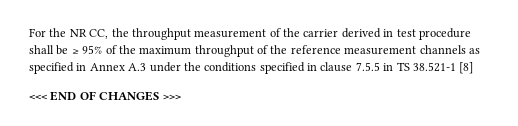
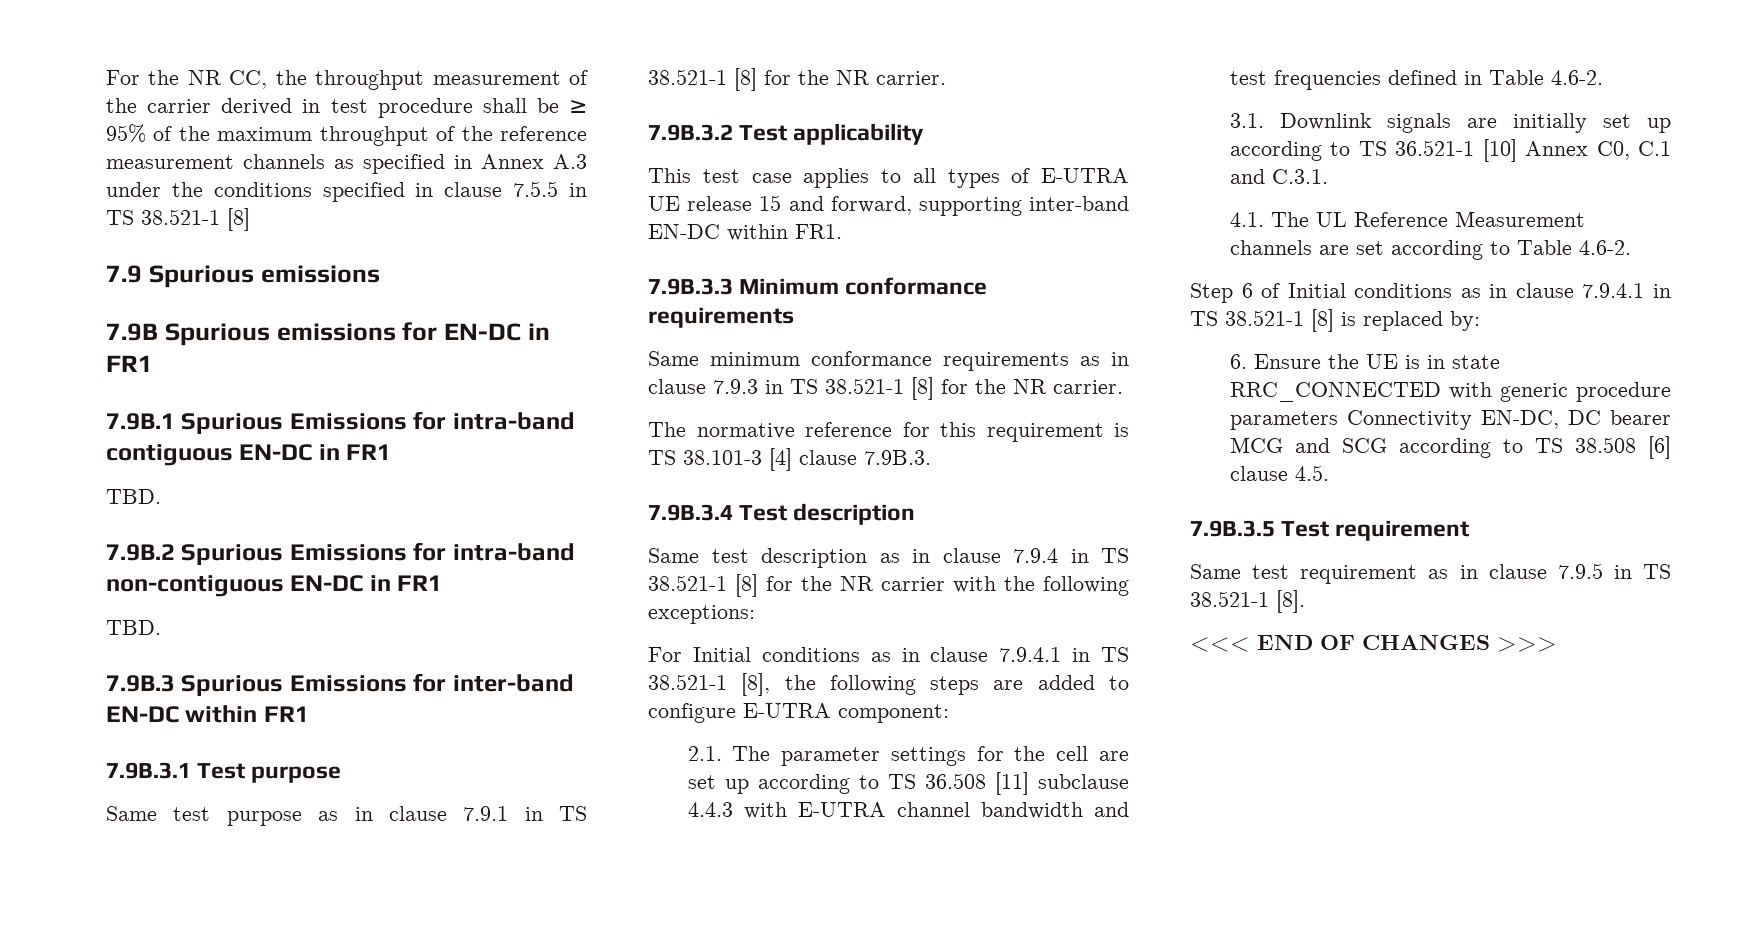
+ 7.9 Spurious emissions
+ 7.9B Spurious emissions for EN-DC in FR1
+ 7.9B.1 Spurious Emissions for intra-band contiguous EN-DC in FR1
+ TBD.
+ 7.9B.2 Spurious Emissions for intra-band non-contiguous EN-DC in FR1
+ TBD.
+ 7.9B.3 Spurious Emissions for inter-band EN-DC within FR1
+ 7.9B.3.1 Test purpose
+ Same test purpose as in clause 7.9.1 in TS 38.521-1 [8] for the NR carrier.
+ 7.9B.3.2 Test applicability
+ This test case applies to all types of E-UTRA UE release 15 and forward, supporting inter-band EN-DC within FR1.
+ 7.9B.3.3 Minimum conformance requirements
+ Same minimum conformance requirements as in clause 7.9.3 in TS 38.521-1 [8] for the NR carrier.
+ The normative reference for this requirement is TS 38.101-3 [4] clause 7.9B.3.
+ 7.9B.3.4 Test description
+ Same test description as in clause 7.9.4 in TS 38.521-1 [8] for the NR carrier with the following exceptions:
+ For Initial conditions as in clause 7.9.4.1 in TS 38.521-1 [8], the following steps are added to configure E-UTRA component:
+ 2.1. The parameter settings for the cell are set up according to TS 36.508 [11] subclause 4.4.3 with E-UTRA channel bandwidth and test frequencies defined in Table 4.6-2.
+ 3.1. Downlink signals are initially set up according to TS 36.521-1 [10] Annex C0, C.1 and C.3.1.
+ 4.1. The UL Reference Measurement channels are set according to Table 4.6-2.
+ Step 6 of Initial conditions as in clause 7.9.4.1 in TS 38.521-1 [8] is replaced by:
+ 6. Ensure the UE is in state RRC_CONNECTED with generic procedure parameters Connectivity EN-DC, DC bearer MCG and SCG according to TS 38.508 [6] clause 4.5.
+ 7.9B.3.5 Test requirement
+ Same test requirement as in clause 7.9.5 in TS 38.521-1 [8].

